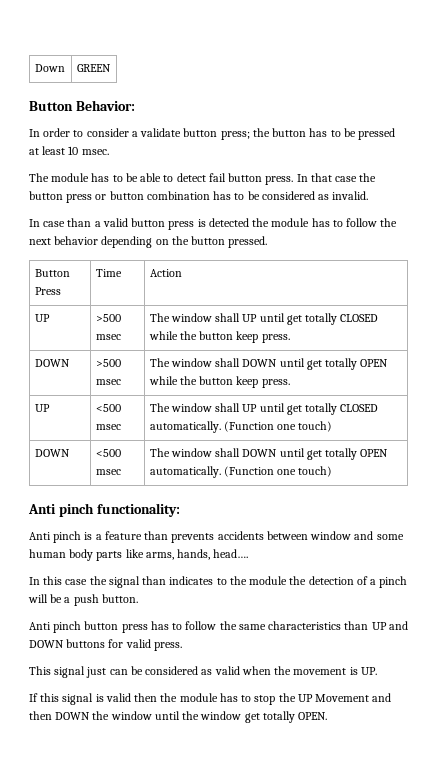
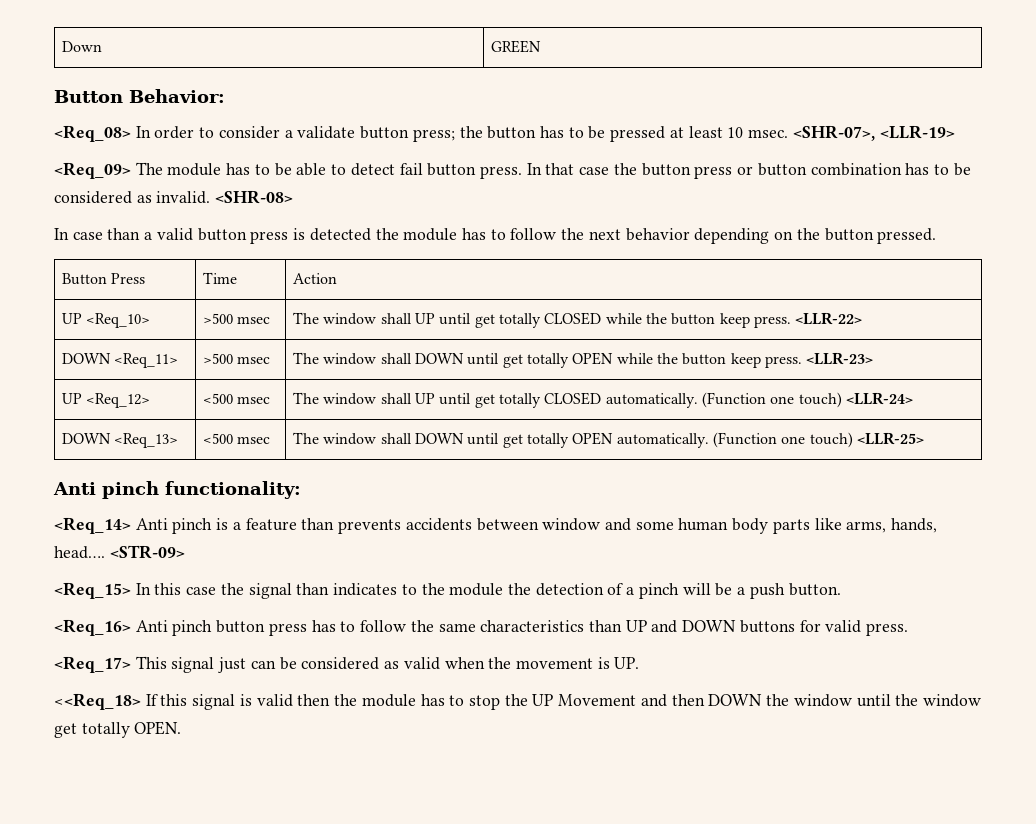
- In order to consider a validate button press; the button has to be pressed at least 10 msec.
- The module has to be able to detect fail button press.
+ <Req_08> In order to consider a validate button press; the button has to be pressed at least 10 msec. <SHR-07>, <LLR-19>
+ <Req_09> The module has to be able to detect fail button press.
+ <SHR-08>
- UP | >500 msec | The window shall UP until get totally CLOSED while the button keep press.
- DOWN | >500 msec | The window shall DOWN until get totally OPEN while the button keep press.
- UP | <500 msec | The window shall UP until get totally CLOSED automatically. (Function one touch)
- DOWN | <500 msec | The window shall DOWN until get totally OPEN automatically. (Function one touch)
+ UP <Req_10> | >500 msec | The window shall UP until get totally CLOSED while the button keep press. <LLR-22>
+ DOWN <Req_11> | >500 msec | The window shall DOWN until get totally OPEN while the button keep press. <LLR-23>
+ UP <Req_12> | <500 msec | The window shall UP until get totally CLOSED automatically. (Function one touch) <LLR-24>
+ DOWN <Req_13> | <500 msec | The window shall DOWN until get totally OPEN automatically. (Function one touch) <LLR-25>
- Anti pinch is a feature than prevents accidents between window and some human body parts like arms, hands, head….
- In this case the signal than indicates to the module the detection of a pinch will be a push button.
+ <Req_14> Anti pinch is a feature than prevents accidents between window and some human body parts like arms, hands, head…. <STR-09>
+ <Req_15> In this case the signal than indicates to the module the detection of a pinch will be a push button.
- Anti pinch button press has to follow the same characteristics than UP and DOWN buttons for valid press.
+ <Req_16> Anti pinch button press has to follow the same characteristics than UP and DOWN buttons for valid press.
- This signal just can be considered as valid when the movement is UP.
+ <Req_17> This signal just can be considered as valid when the movement is UP.
- If this signal is valid then the module has to stop the UP Movement and then DOWN the window until the window get totally OPEN.
+ <<Req_18> If this signal is valid then the module has to stop the UP Movement and then DOWN the window until the window get totally OPEN.

